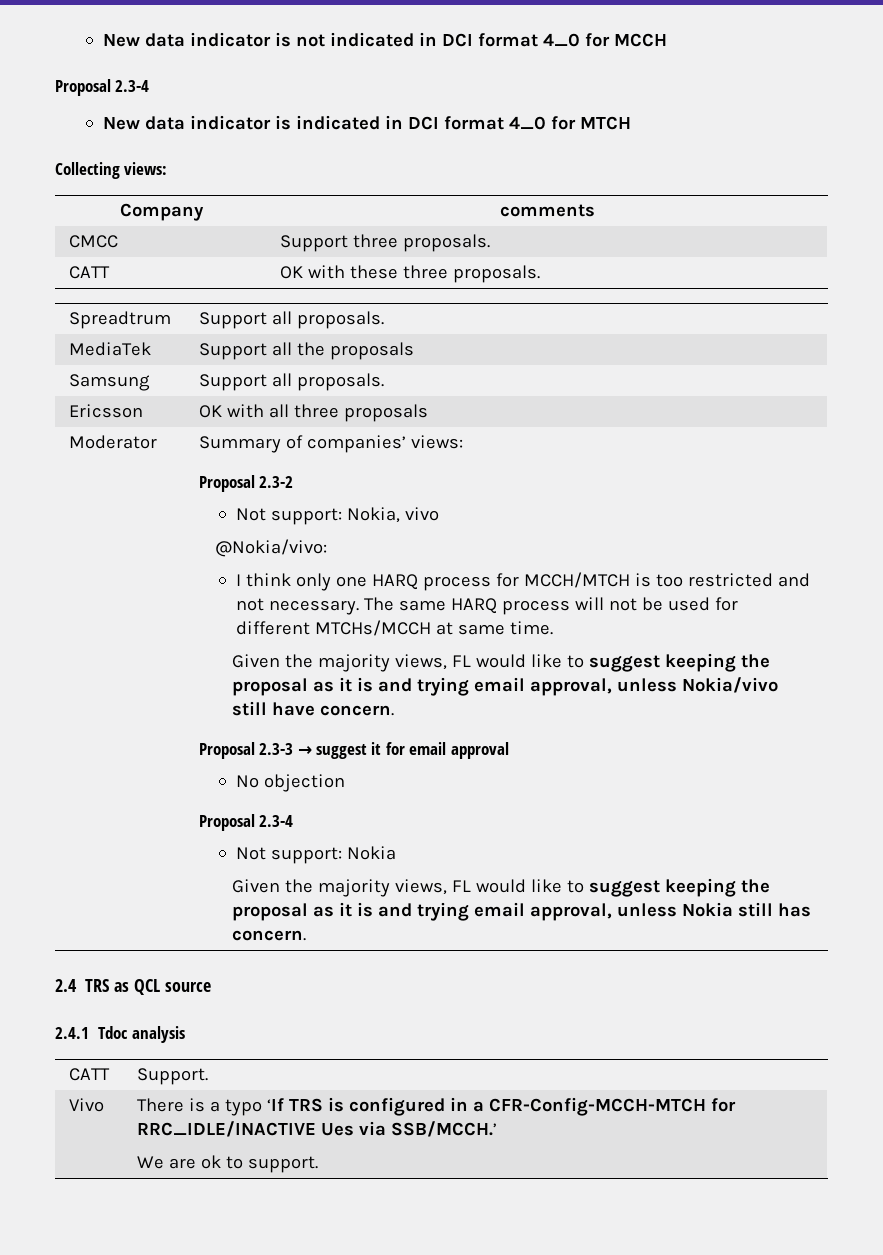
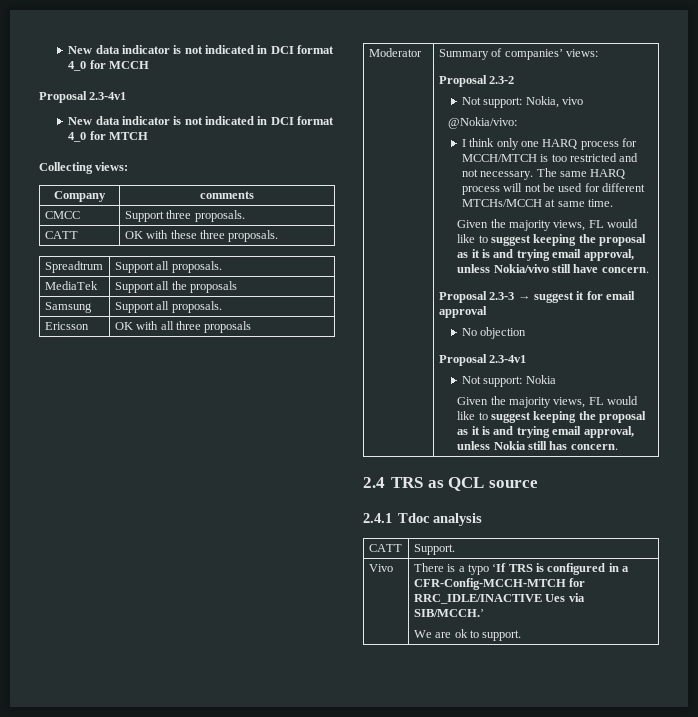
  New data indicator is not indicated in DCI format 4_0 for MCCH
- Proposal 2.3-4
- New data indicator is indicated in DCI format 4_0 for MTCH
+ Proposal 2.3-4v1
+ New data indicator is not indicated in DCI format 4_0 for MTCH
  No objection
- Proposal 2.3-4
+ Proposal 2.3-4v1
- Vivo | There is a typo ‘If TRS is configured in a CFR-Config-MCCH-MTCH for RRC_IDLE/INACTIVE Ues via SSB/MCCH.’
+ Vivo | There is a typo ‘If TRS is configured in a CFR-Config-MCCH-MTCH for RRC_IDLE/INACTIVE Ues via SIB/MCCH.’

